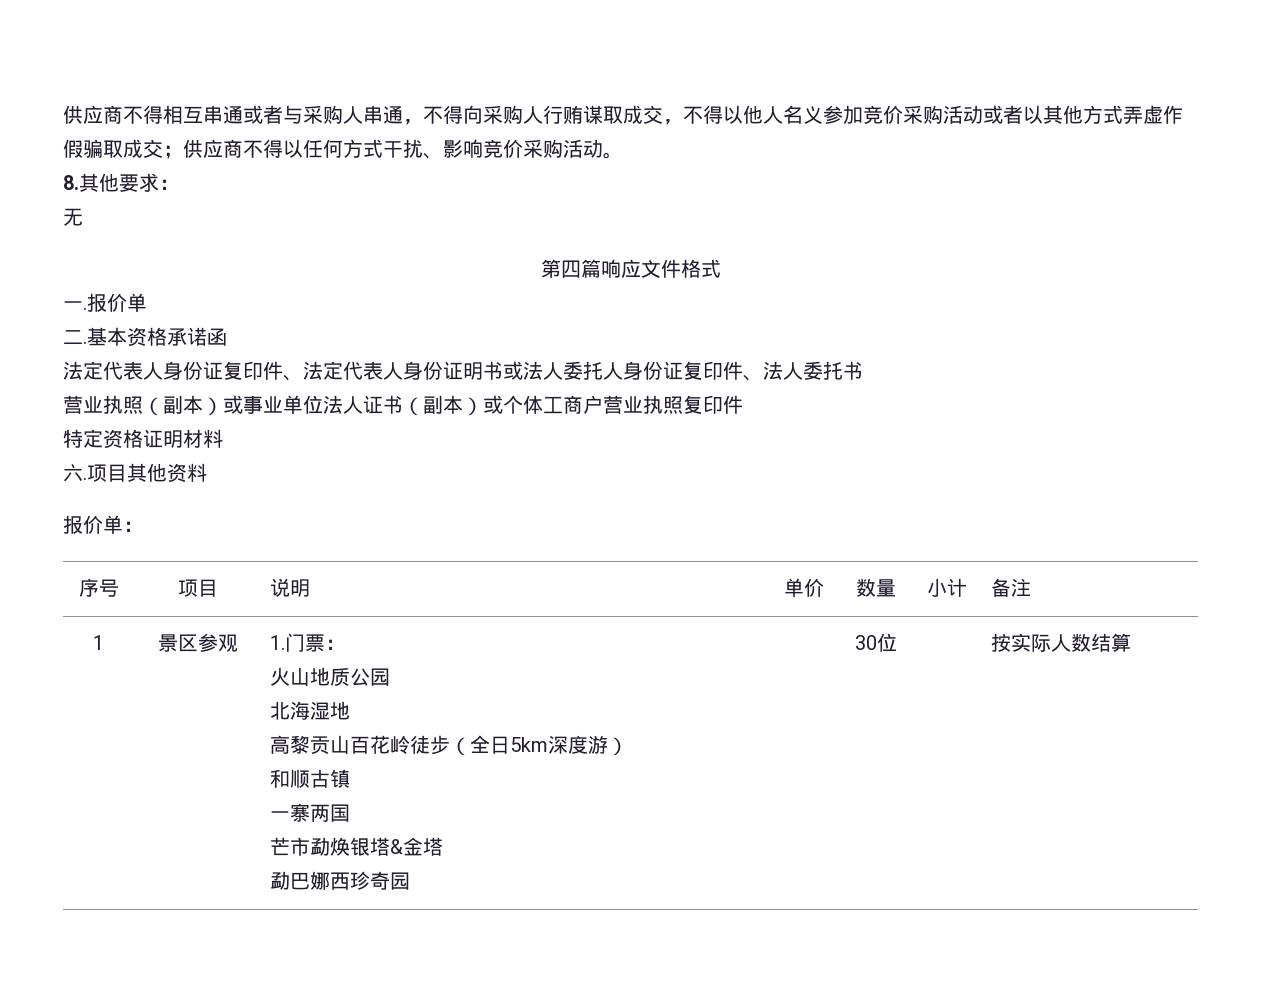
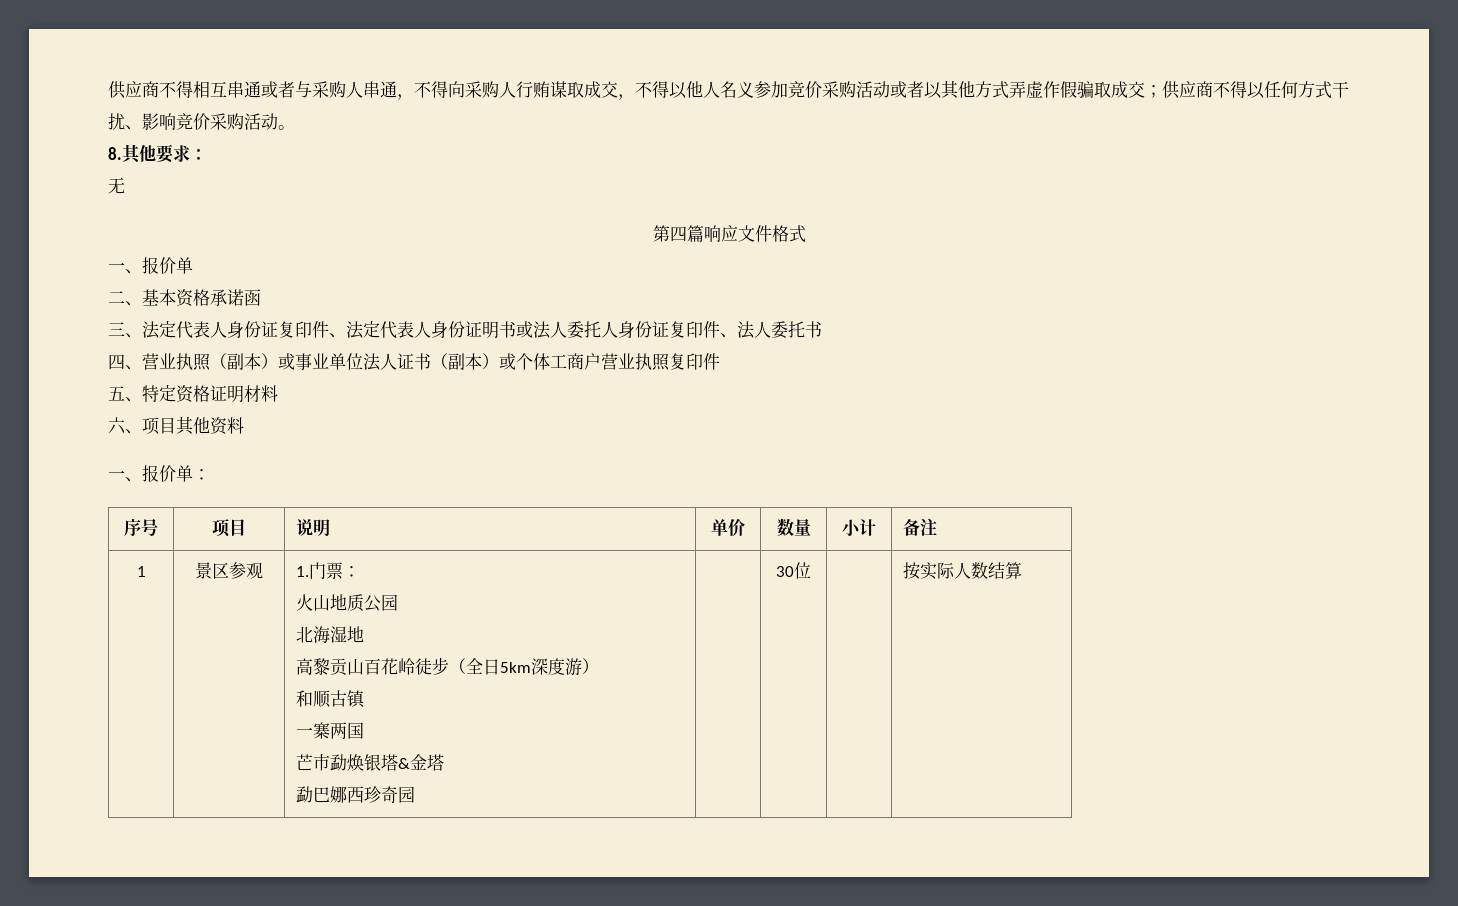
  第四篇响应文件格式
- 一.报价单
+ 一、报价单
- 二.基本资格承诺函
+ 二、基本资格承诺函
- 法定代表人身份证复印件、法定代表人身份证明书或法人委托人身份证复印件、法人委托书
+ 三、法定代表人身份证复印件、法定代表人身份证明书或法人委托人身份证复印件、法人委托书
- 营业执照（副本）或事业单位法人证书（副本）或个体工商户营业执照复印件
+ 四、营业执照（副本）或事业单位法人证书（副本）或个体工商户营业执照复印件
- 特定资格证明材料
+ 五、特定资格证明材料
- 六.项目其他资料
+ 六、项目其他资料
- 报价单：
+ 一、报价单：

